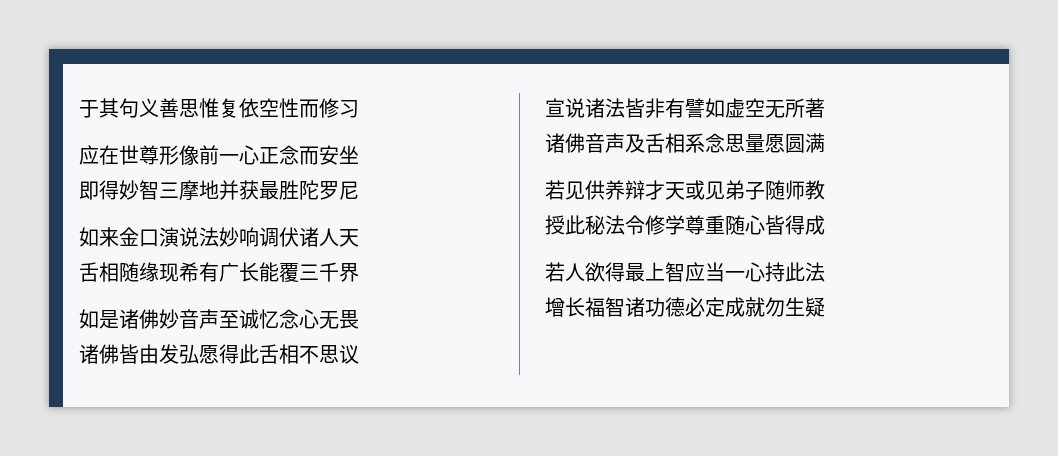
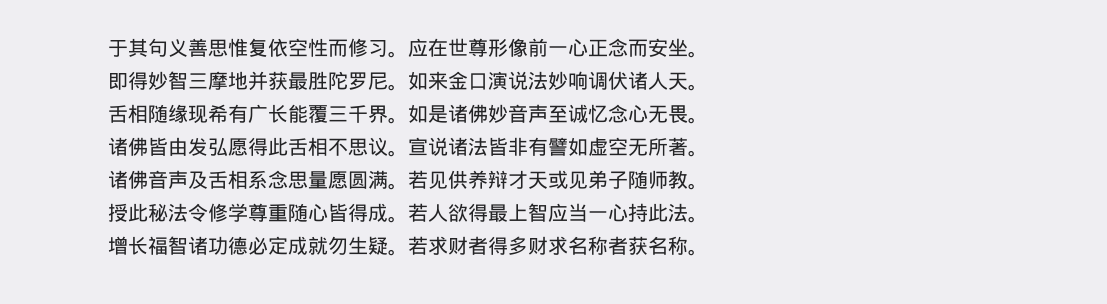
- 于其句义善思惟复依空性而修习
- 应在世尊形像前一心正念而安坐
+ 于其句义善思惟复依空性而修习。应在世尊形像前一心正念而安坐。
- 即得妙智三摩地并获最胜陀罗尼
- 如来金口演说法妙响调伏诸人天
+ 即得妙智三摩地并获最胜陀罗尼。如来金口演说法妙响调伏诸人天。
- 舌相随缘现希有广长能覆三千界
- 如是诸佛妙音声至诚忆念心无畏
+ 舌相随缘现希有广长能覆三千界。如是诸佛妙音声至诚忆念心无畏。
- 诸佛皆由发弘愿得此舌相不思议
- 宣说诸法皆非有譬如虚空无所著
+ 诸佛皆由发弘愿得此舌相不思议。宣说诸法皆非有譬如虚空无所著。
- 诸佛音声及舌相系念思量愿圆满
- 若见供养辩才天或见弟子随师教
+ 诸佛音声及舌相系念思量愿圆满。若见供养辩才天或见弟子随师教。
- 授此秘法令修学尊重随心皆得成
- 若人欲得最上智应当一心持此法
+ 授此秘法令修学尊重随心皆得成。若人欲得最上智应当一心持此法。
- 增长福智诸功德必定成就勿生疑
+ 增长福智诸功德必定成就勿生疑。若求财者得多财求名称者获名称。

